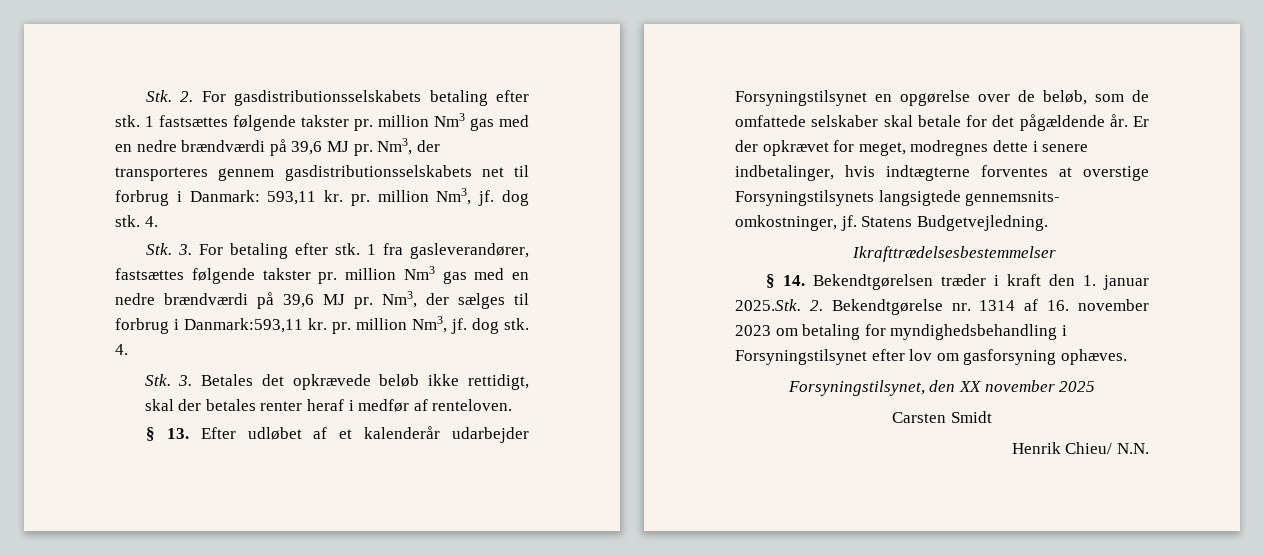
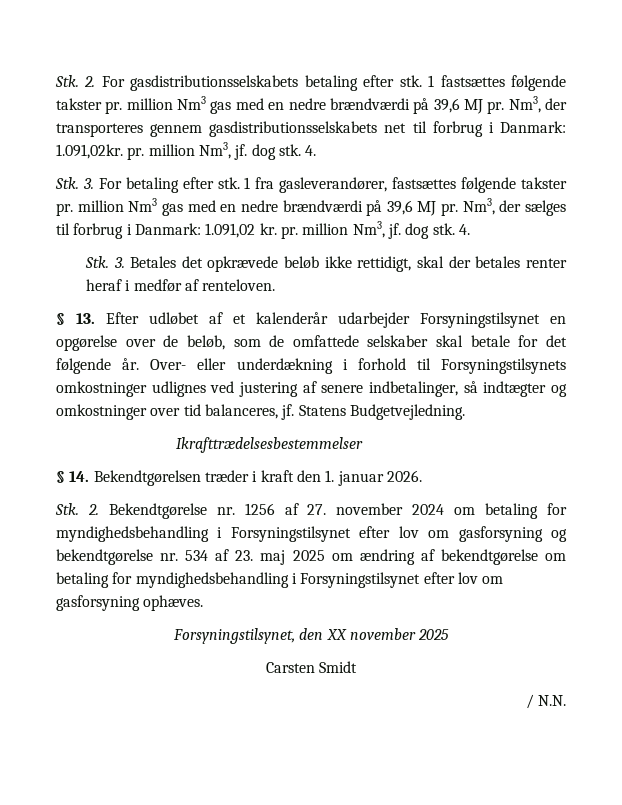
- Nm3, der transporteres gennem gasdistributionsselskabets net til forbrug i Danmark: 593,11 kr. pr. million Nm3, jf. dog stk.
+ Nm3, der transporteres gennem gasdistributionsselskabets net til forbrug i Danmark: 1.091,02kr. pr. million Nm3, jf. dog stk.
- Nm3, der sælges til forbrug i Danmark:593,11 kr. pr. million Nm3, jf. dog stk.
+ Nm3, der sælges til forbrug i Danmark: 1.091,02 kr. pr. million Nm3, jf. dog stk.
- § 13. Efter udløbet af et kalenderår udarbejder Forsyningstilsynet en opgørelse over de beløb, som de omfattede selskaber skal betale for det pågældende år. Er der opkrævet for meget, modregnes dette i senere indbetalinger, hvis indtægterne forventes at overstige Forsyningstilsynets langsigtede gennemsnits- omkostninger, jf.
+ § 13. Efter udløbet af et kalenderår udarbejder Forsyningstilsynet en opgørelse over de beløb, som de omfattede selskaber skal betale for det følgende år. Over- eller underdækning i forhold til Forsyningstilsynets omkostninger udlignes ved justering af senere indbetalinger, så indtægter og omkostninger over tid balanceres, jf.
- § 14. Bekendtgørelsen træder i kraft den 1. januar 2025.Stk. 2. Bekendtgørelse nr. 1314 af 16. november 2023 om betaling for myndighedsbehandling i Forsyningstilsynet efter lov om gasforsyning ophæves.
+ § 14. Bekendtgørelsen træder i kraft den 1. januar 2026.
+ Stk. 2. Bekendtgørelse nr. 1256 af 27. november 2024 om betaling for myndighedsbehandling i Forsyningstilsynet efter lov om gasforsyning og bekendtgørelse nr. 534 af 23. maj 2025 om ændring af bekendtgørelse om betaling for myndighedsbehandling i Forsyningstilsynet efter lov om gasforsyning ophæves.
- Henrik Chieu/ N.N.
+ / N.N.

